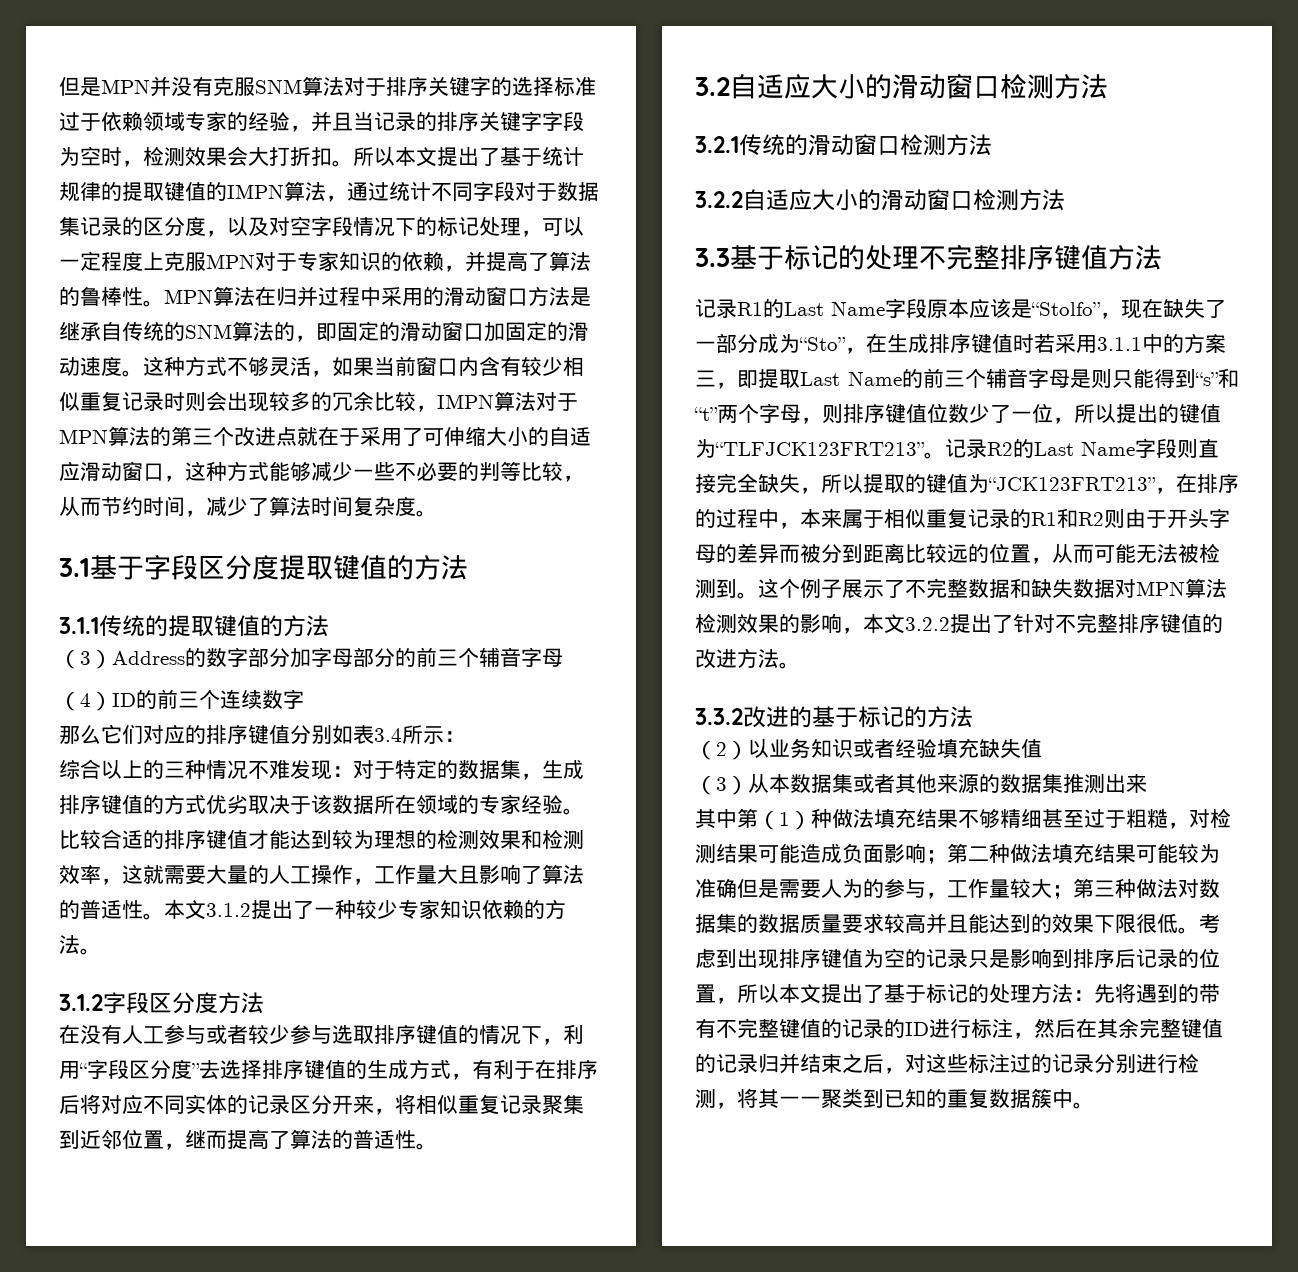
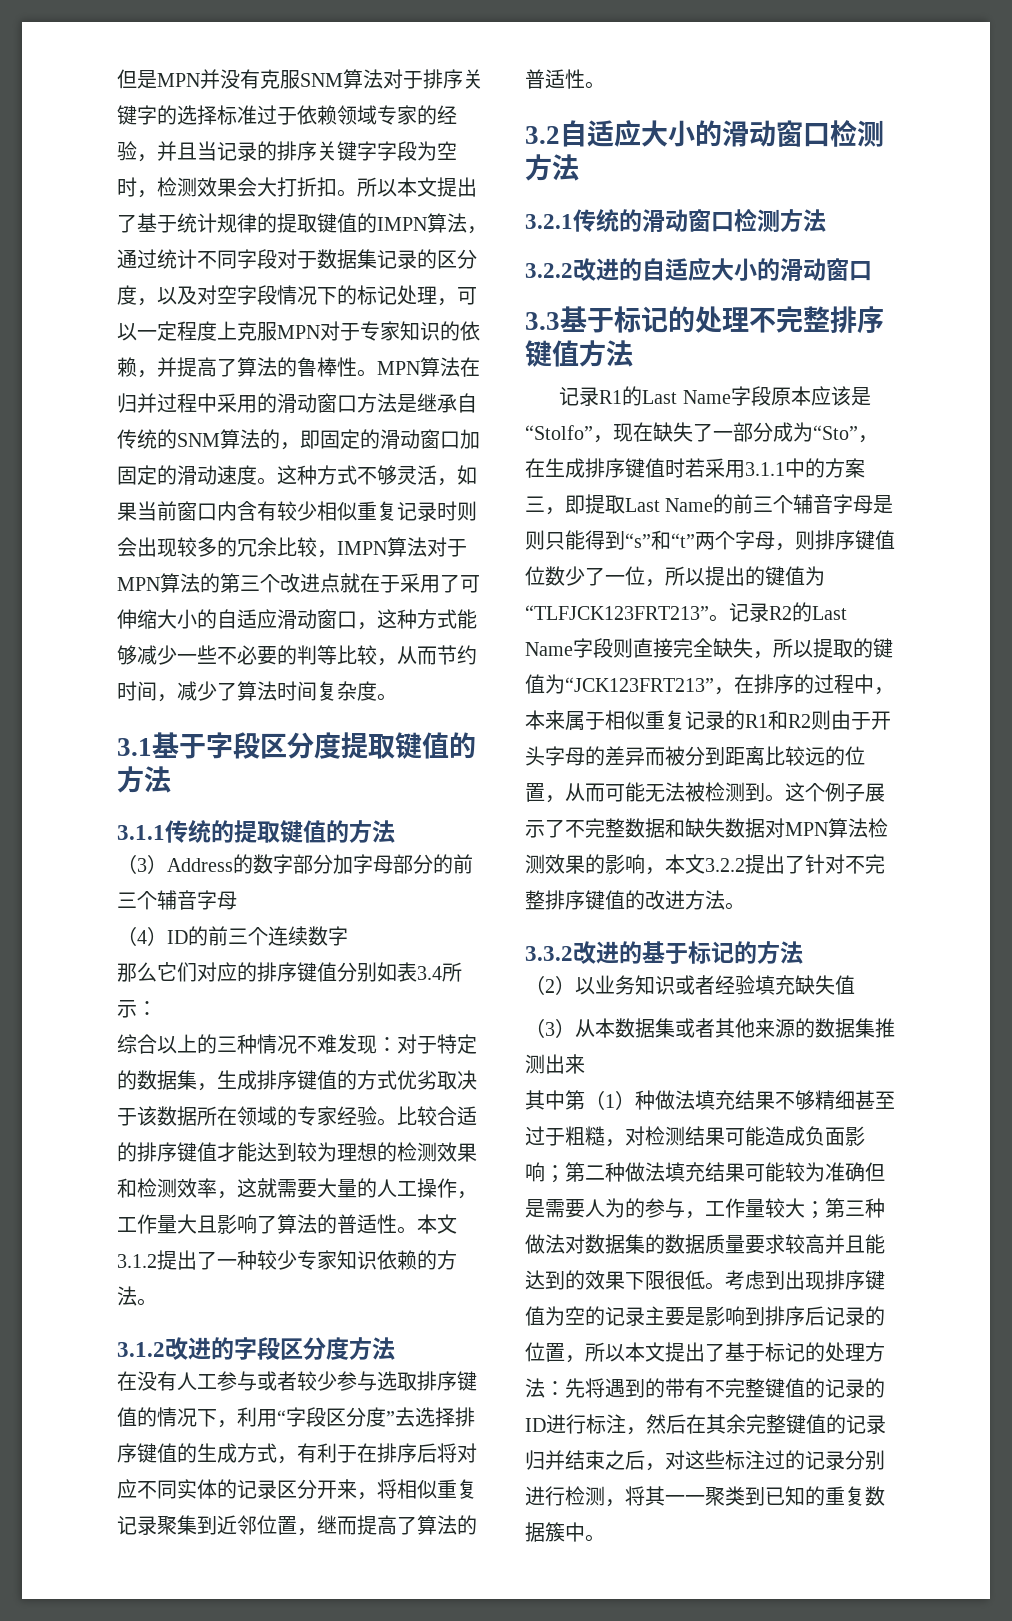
- 3.1.2字段区分度方法
+ 3.1.2改进的字段区分度方法
- 3.2.2自适应大小的滑动窗口检测方法
+ 3.2.2改进的自适应大小的滑动窗口
- 考虑到出现排序键值为空的记录只是影响到排序后记录的位置，所以本文提出了基于标记的处理方法：先将遇到的带有不完整键值的记录的ID进行标注，然后在其余完整键值的记录归并结束之后，对这些标注过的记录分别进行检测，将其一一聚类到已知的重复数据簇中。
+ 考虑到出现排序键值为空的记录主要是影响到排序后记录的位置，所以本文提出了基于标记的处理方法：先将遇到的带有不完整键值的记录的ID进行标注，然后在其余完整键值的记录归并结束之后，对这些标注过的记录分别进行检测，将其一一聚类到已知的重复数据簇中。

